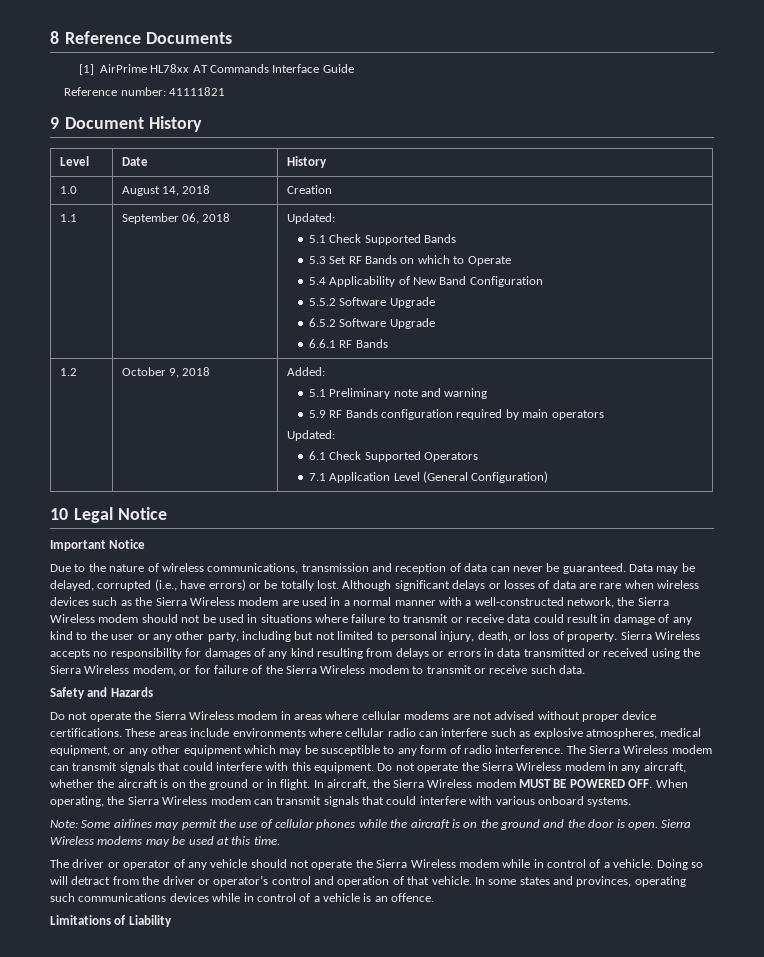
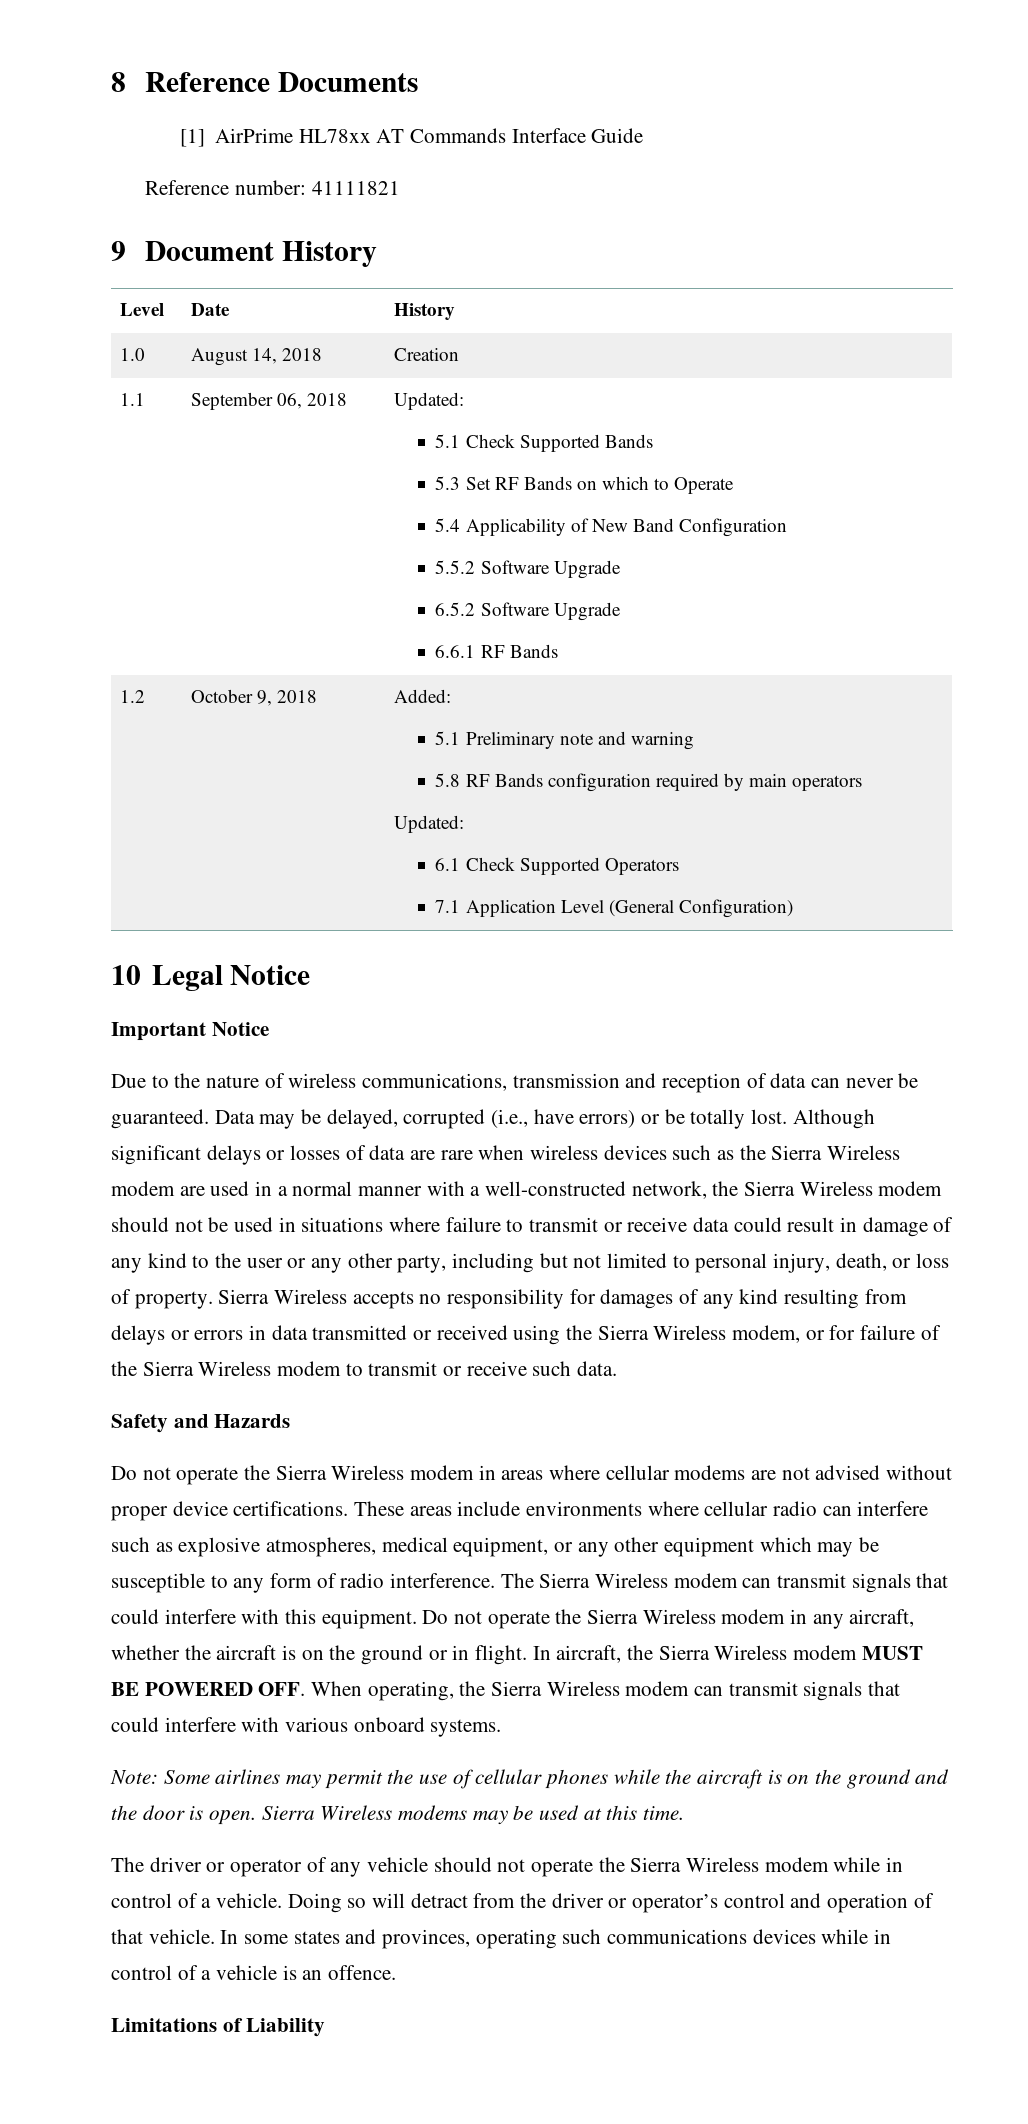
  1.2 | October 9, 2018 | Added:
  5.1 Preliminary note and warning
- 5.9 RF Bands configuration required by main operators
+ 5.8 RF Bands configuration required by main operators

